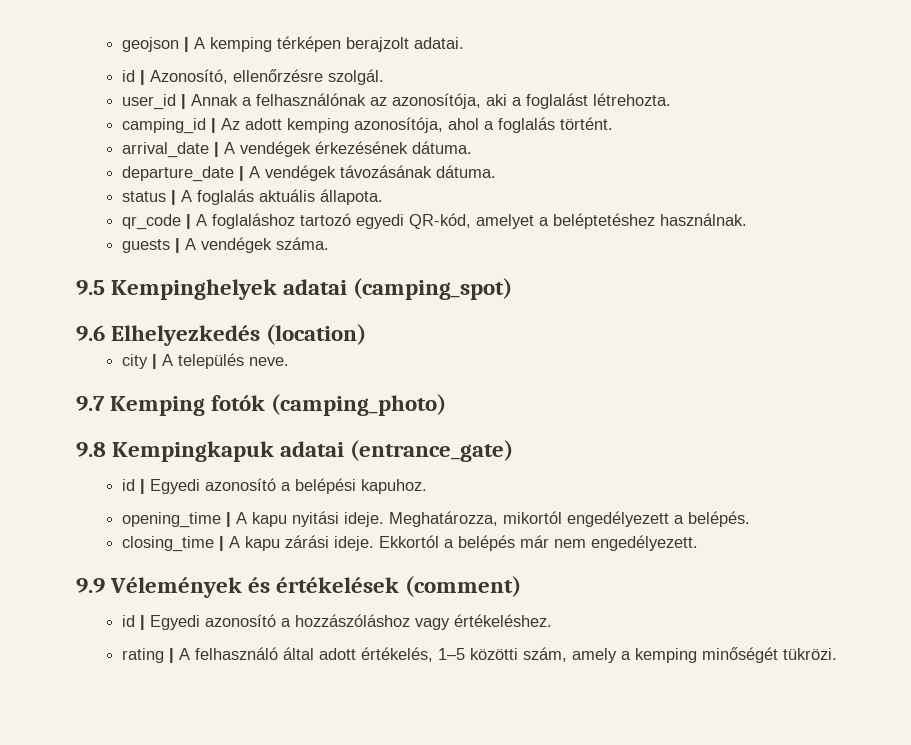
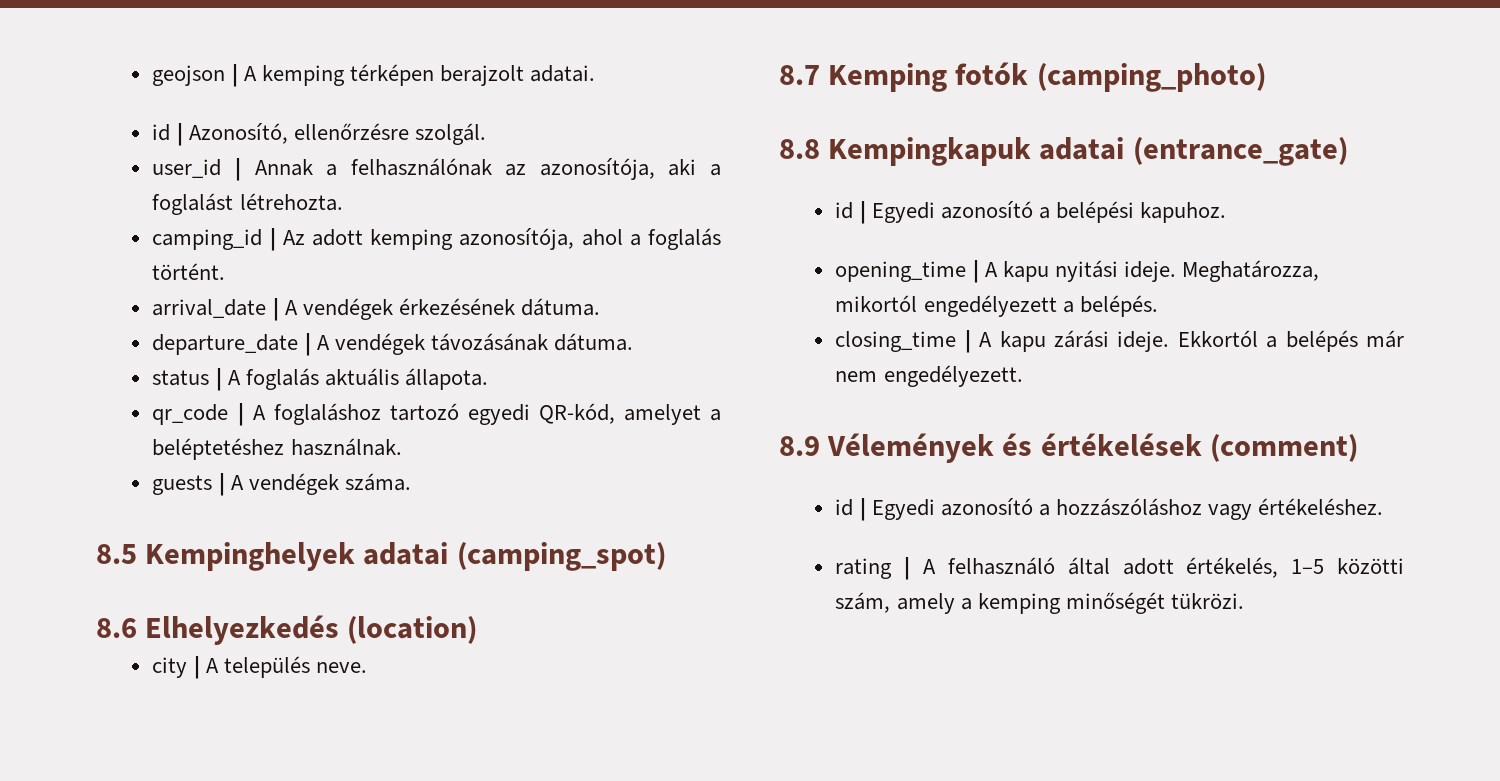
- 9.5 Kempinghelyek adatai (camping_spot)
+ 8.5 Kempinghelyek adatai (camping_spot)
- 9.6 Elhelyezkedés (location)
+ 8.6 Elhelyezkedés (location)
- 9.7 Kemping fotók (camping_photo)
+ 8.7 Kemping fotók (camping_photo)
- 9.8 Kempingkapuk adatai (entrance_gate)
+ 8.8 Kempingkapuk adatai (entrance_gate)
- 9.9 Vélemények és értékelések (comment)
+ 8.9 Vélemények és értékelések (comment)

